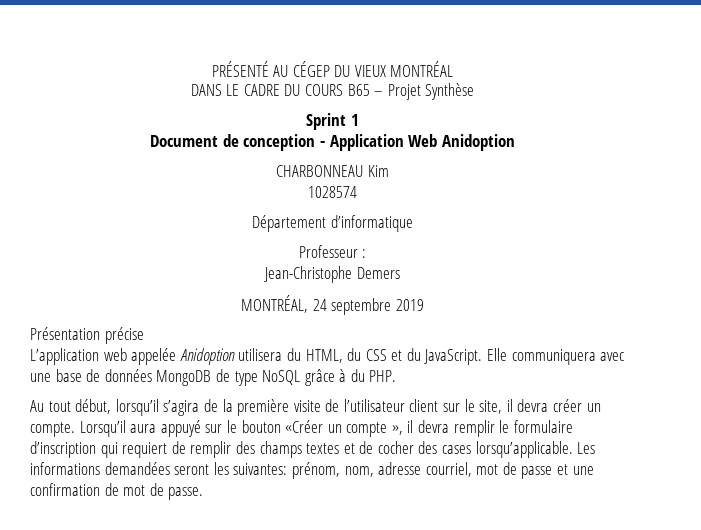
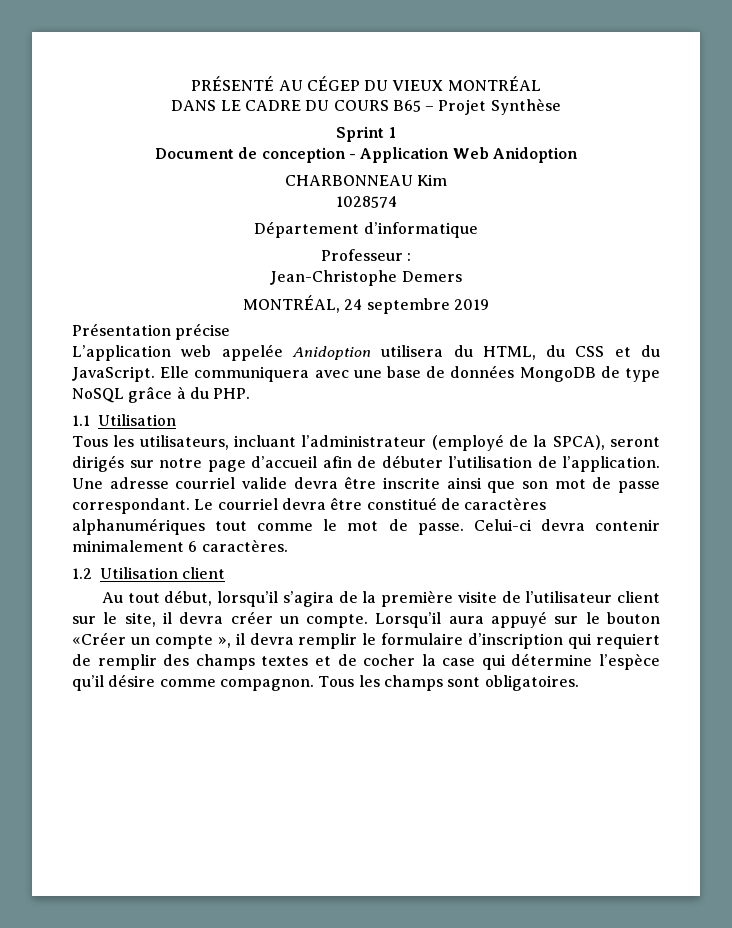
+ 1.1 Utilisation
+ Tous les utilisateurs, incluant l’administrateur (employé de la SPCA), seront dirigés sur notre page d’accueil afin de débuter l’utilisation de l’application. Une adresse courriel valide devra être inscrite ainsi que son mot de passe correspondant. Le courriel devra être constitué de caractères alphanumériques tout comme le mot de passe. Celui-ci devra contenir minimalement 6 caractères.
+ 1.2 Utilisation client
- Lorsqu’il aura appuyé sur le bouton «Créer un compte », il devra remplir le formulaire d’inscription qui requiert de remplir des champs textes et de cocher des cases lorsqu’applicable. Les informations demandées seront les suivantes: prénom, nom, adresse courriel, mot de passe et une confirmation de mot de passe.
+ Lorsqu’il aura appuyé sur le bouton «Créer un compte », il devra remplir le formulaire d’inscription qui requiert de remplir des champs textes et de cocher la case qui détermine l’espèce qu’il désire comme compagnon. Tous les champs sont obligatoires.

